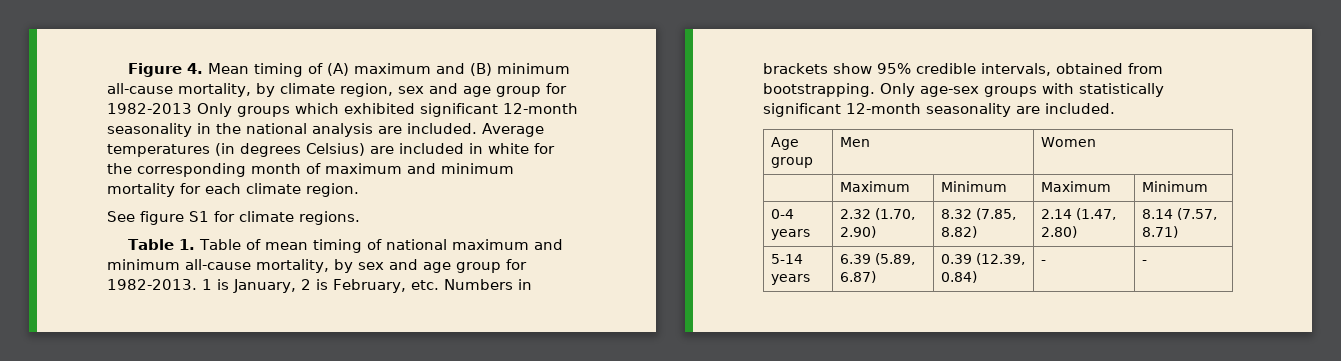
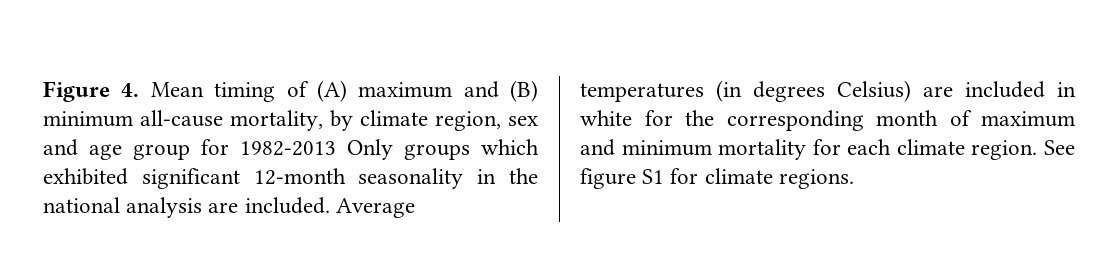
- Average temperatures (in degrees Celsius) are included in white for the corresponding month of maximum and minimum mortality for each climate region.
- See figure S1 for climate regions.
+ Average temperatures (in degrees Celsius) are included in white for the corresponding month of maximum and minimum mortality for each climate region. See figure S1 for climate regions.
- Table 1. Table of mean timing of national maximum and minimum all-cause mortality, by sex and age group for 1982-2013. 1 is January, 2 is February, etc. Numbers in brackets show 95% credible intervals, obtained from bootstrapping. Only age-sex groups with statistically significant 12-month seasonality are included.
- Age group | Men | Women
- | Maximum | Minimum | Maximum | Minimum
- 0-4 years | 2.32 (1.70, 2.90) | 8.32 (7.85, 8.82) | 2.14 (1.47, 2.80) | 8.14 (7.57, 8.71)
- 5-14 years | 6.39 (5.89, 6.87) | 0.39 (12.39, 0.84) | - | -

